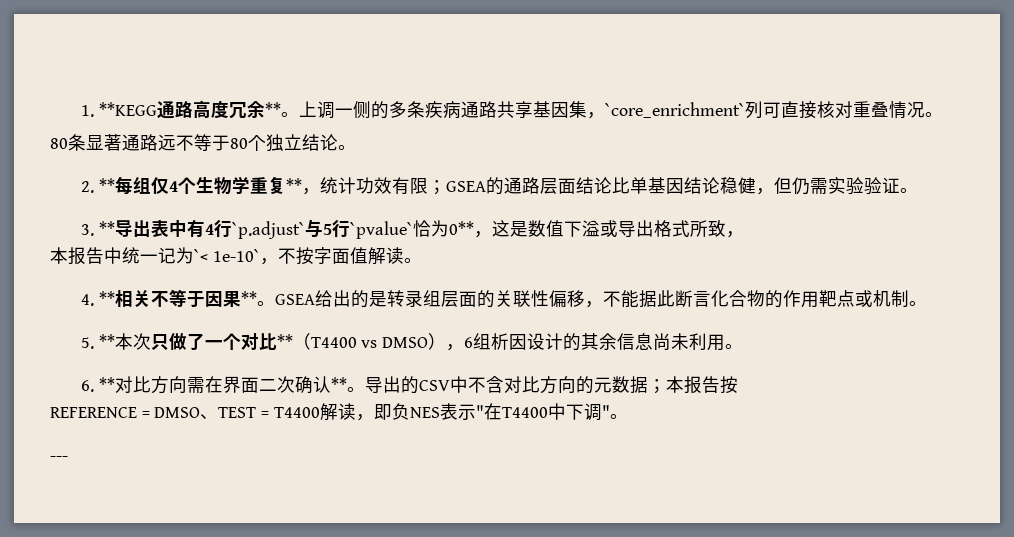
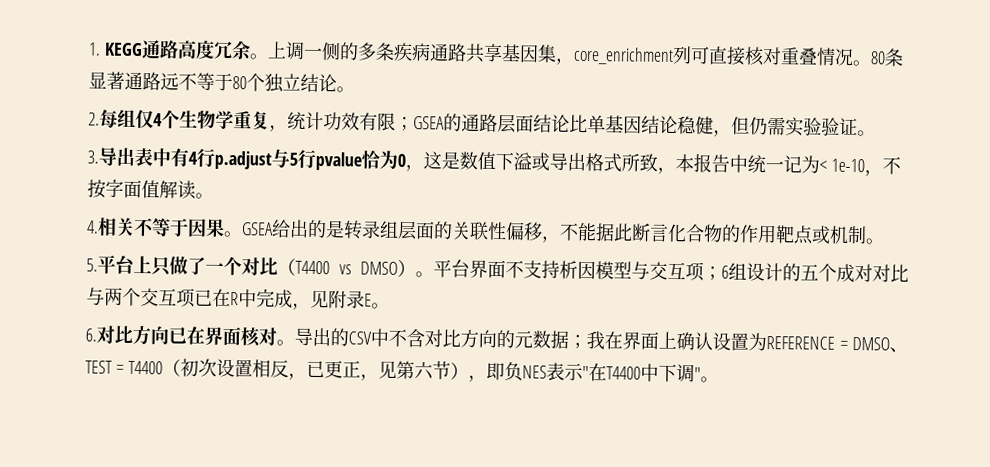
- 1. **KEGG通路高度冗余**。
+ 1. KEGG通路高度冗余。
- 上调一侧的多条疾病通路共享基因集，`core_enrichment`列可直接核对重叠情况。
- 80条显著通路远不等于80个独立结论。
+ 上调一侧的多条疾病通路共享基因集，core_enrichment列可直接核对重叠情况。80条显著通路远不等于80个独立结论。
- 2. **每组仅4个生物学重复**，统计功效有限；GSEA的通路层面结论比单基因结论稳健，但仍需实验验证。
+ 2.每组仅4个生物学重复，统计功效有限；GSEA的通路层面结论比单基因结论稳健，但仍需实验验证。
- 3. **导出表中有4行`p.adjust`与5行`pvalue`恰为0**，这是数值下溢或导出格式所致，
- 本报告中统一记为`< 1e-10`，不按字面值解读。
+ 3.导出表中有4行p.adjust与5行pvalue恰为0，这是数值下溢或导出格式所致，本报告中统一记为< 1e-10，不按字面值解读。
- 4. **相关不等于因果**。
+ 4.相关不等于因果。
- 5. **本次只做了一个对比**（T4400 vs DMSO），6组析因设计的其余信息尚未利用。
+ 5.平台上只做了一个对比（T4400 vs DMSO）。平台界面不支持析因模型与交互项；6组设计的五个成对对比与两个交互项已在R中完成，见附录E。
- 6. **对比方向需在界面二次确认**。
+ 6.对比方向已在界面核对。
- 导出的CSV中不含对比方向的元数据；本报告按
- REFERENCE = DMSO、TEST = T4400解读，即负NES表示"在T4400中下调"。
+ 导出的CSV中不含对比方向的元数据；我在界面上确认设置为REFERENCE = DMSO、TEST = T4400（初次设置相反，已更正，见第六节），即负NES表示"在T4400中下调"。
- ---

